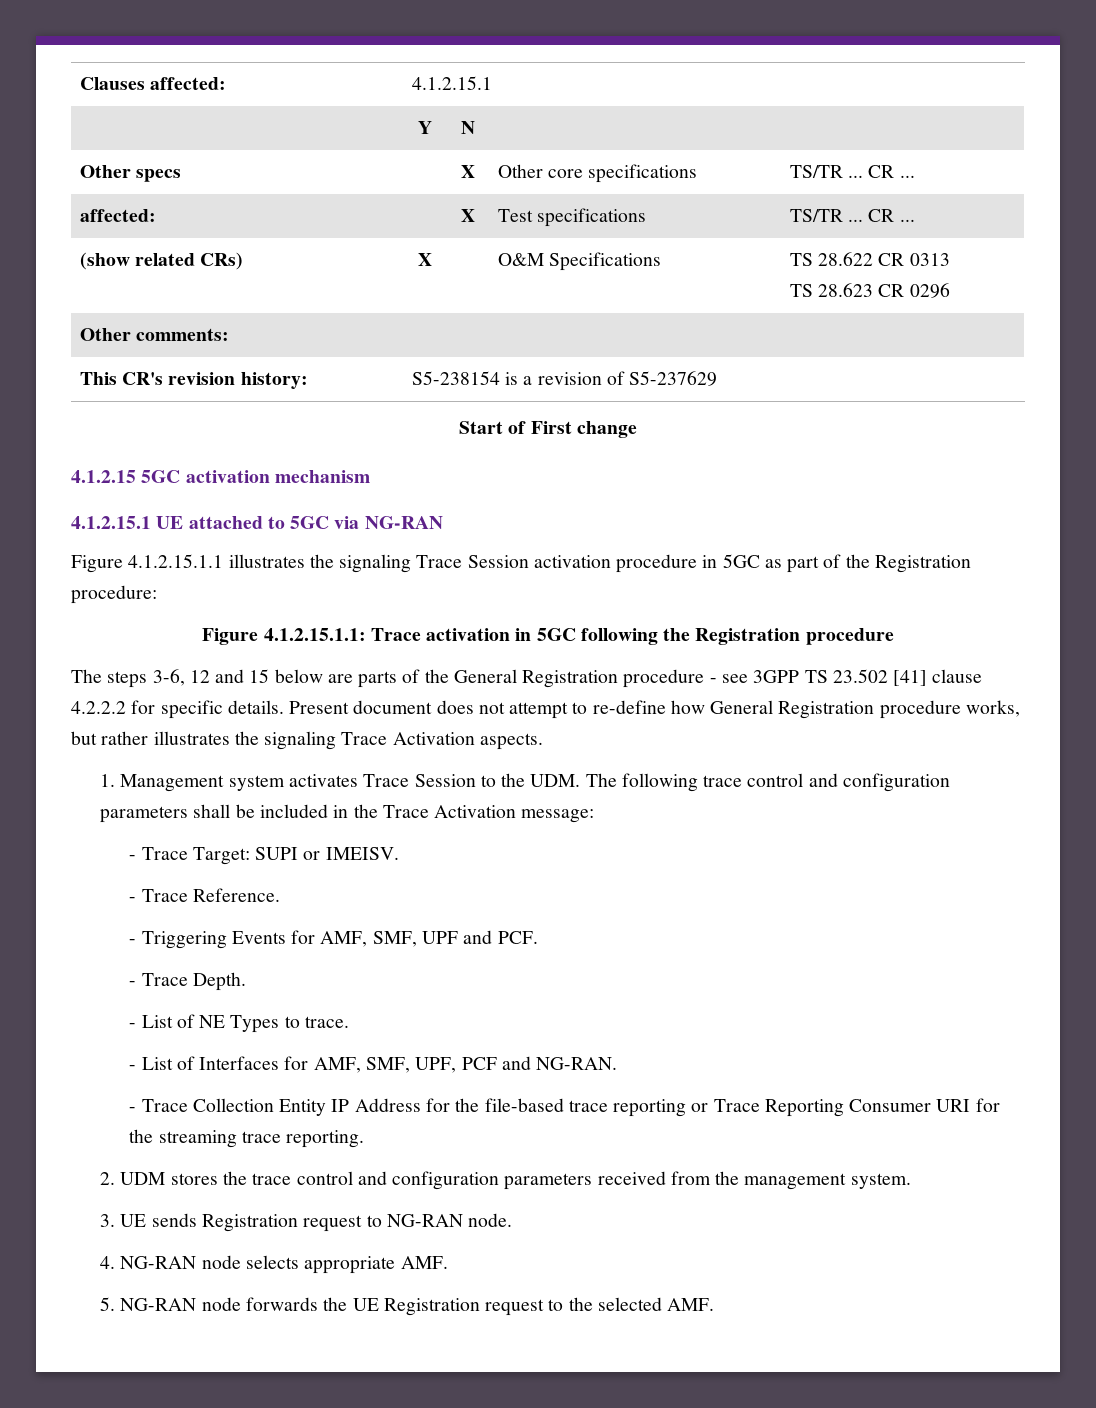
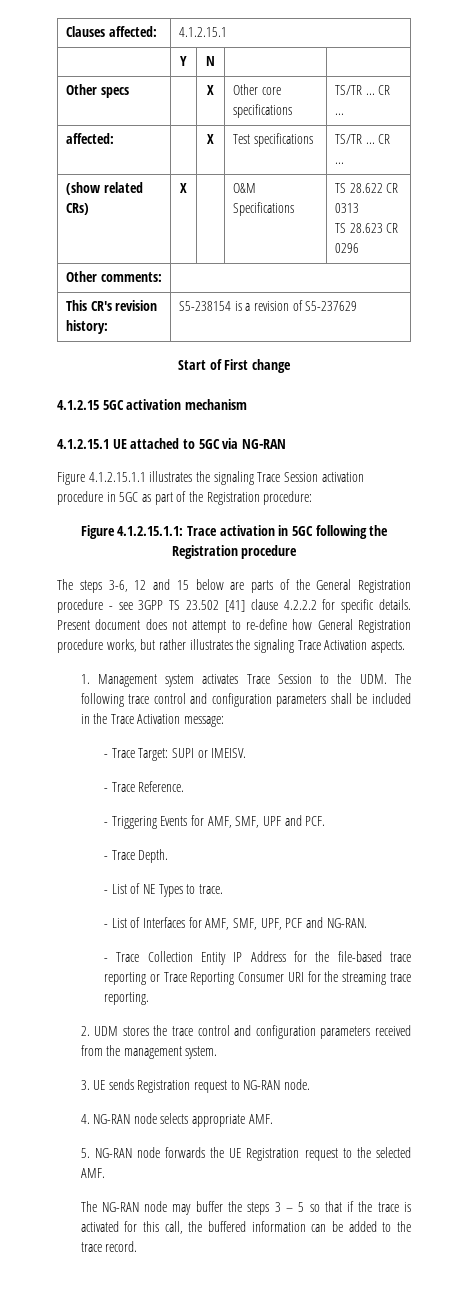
+ The NG-RAN node may buffer the steps 3 – 5 so that if the trace is activated for this call, the buffered information can be added to the trace record.

